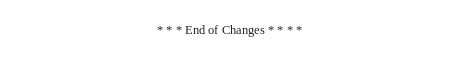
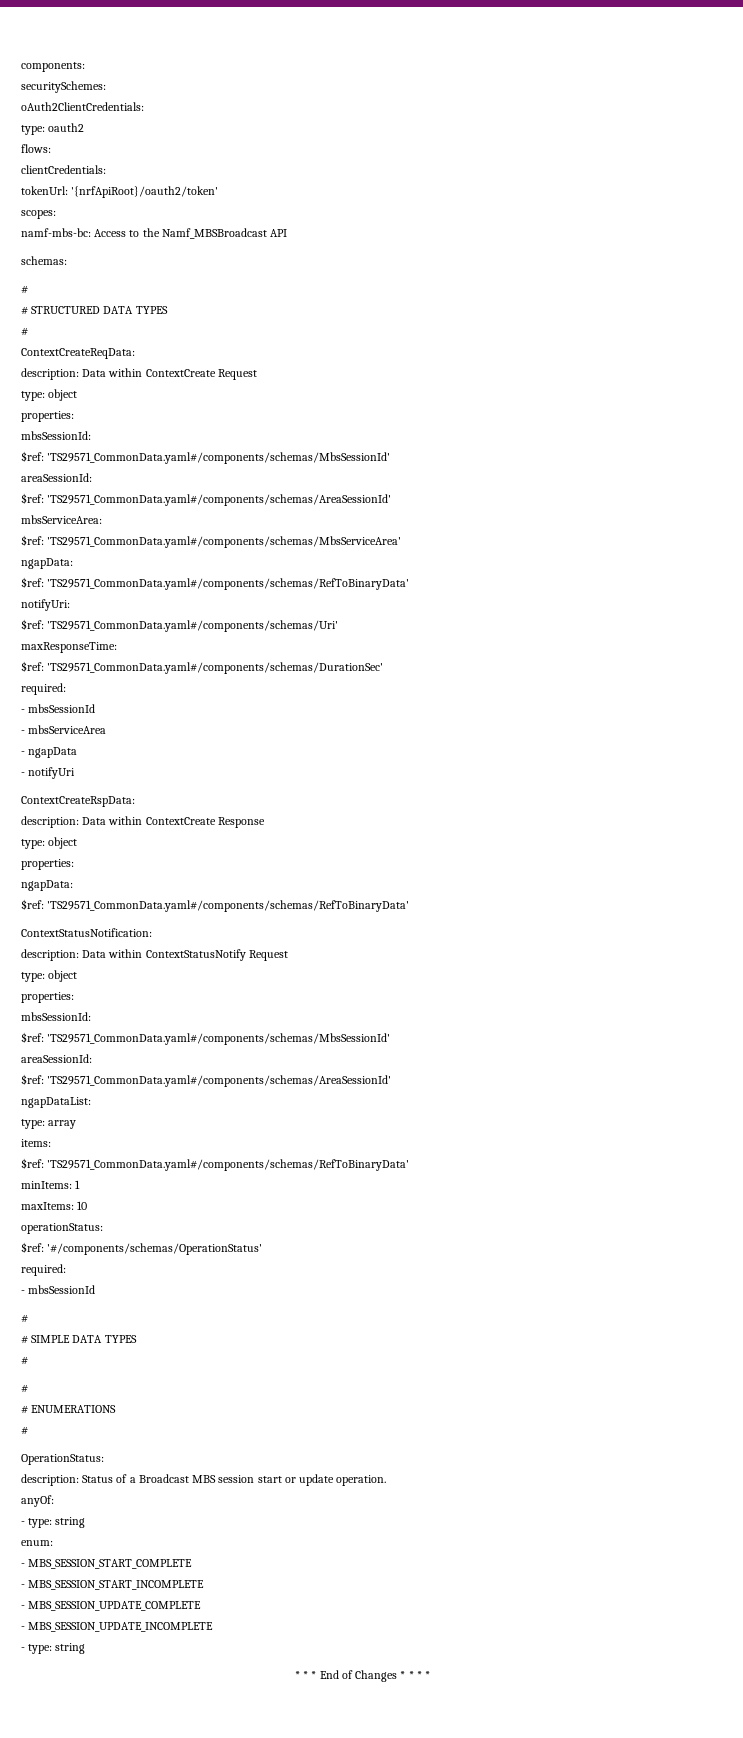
+ components:
+ securitySchemes:
+ oAuth2ClientCredentials:
+ type: oauth2
+ flows:
+ clientCredentials:
+ tokenUrl: '{nrfApiRoot}/oauth2/token'
+ scopes:
+ namf-mbs-bc: Access to the Namf_MBSBroadcast API
+ schemas:
+ #
+ # STRUCTURED DATA TYPES
+ #
+ ContextCreateReqData:
+ description: Data within ContextCreate Request
+ type: object
+ properties:
+ mbsSessionId:
+ $ref: 'TS29571_CommonData.yaml#/components/schemas/MbsSessionId'
+ areaSessionId:
+ $ref: 'TS29571_CommonData.yaml#/components/schemas/AreaSessionId'
+ mbsServiceArea:
+ $ref: 'TS29571_CommonData.yaml#/components/schemas/MbsServiceArea'
+ ngapData:
+ $ref: 'TS29571_CommonData.yaml#/components/schemas/RefToBinaryData'
+ notifyUri:
+ $ref: 'TS29571_CommonData.yaml#/components/schemas/Uri'
+ maxResponseTime:
+ $ref: 'TS29571_CommonData.yaml#/components/schemas/DurationSec'
+ required:
+ - mbsSessionId
+ - mbsServiceArea
+ - ngapData
+ - notifyUri
+ ContextCreateRspData:
+ description: Data within ContextCreate Response
+ type: object
+ properties:
+ ngapData:
+ $ref: 'TS29571_CommonData.yaml#/components/schemas/RefToBinaryData'
+ ContextStatusNotification:
+ description: Data within ContextStatusNotify Request
+ type: object
+ properties:
+ mbsSessionId:
+ $ref: 'TS29571_CommonData.yaml#/components/schemas/MbsSessionId'
+ areaSessionId:
+ $ref: 'TS29571_CommonData.yaml#/components/schemas/AreaSessionId'
+ ngapDataList:
+ type: array
+ items:
+ $ref: 'TS29571_CommonData.yaml#/components/schemas/RefToBinaryData'
+ minItems: 1
+ maxItems: 10
+ operationStatus:
+ $ref: '#/components/schemas/OperationStatus'
+ required:
+ - mbsSessionId
+ #
+ # SIMPLE DATA TYPES
+ #
+ #
+ # ENUMERATIONS
+ #
+ OperationStatus:
+ description: Status of a Broadcast MBS session start or update operation.
+ anyOf:
+ - type: string
+ enum:
+ - MBS_SESSION_START_COMPLETE
+ - MBS_SESSION_START_INCOMPLETE
+ - MBS_SESSION_UPDATE_COMPLETE
+ - MBS_SESSION_UPDATE_INCOMPLETE
+ - type: string

